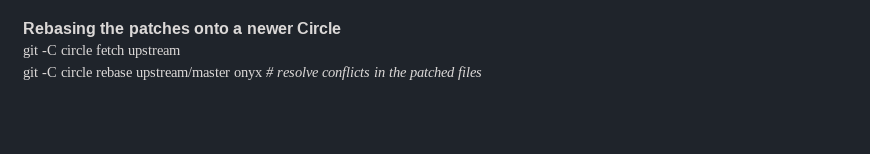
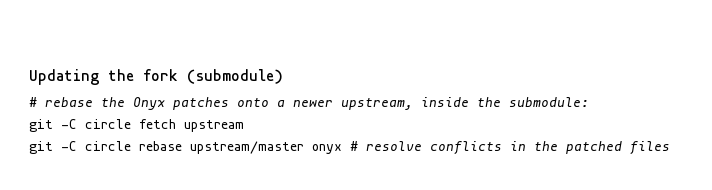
- Rebasing the patches onto a newer Circle
+ Updating the fork (submodule)
+ # rebase the Onyx patches onto a newer upstream, inside the submodule:

